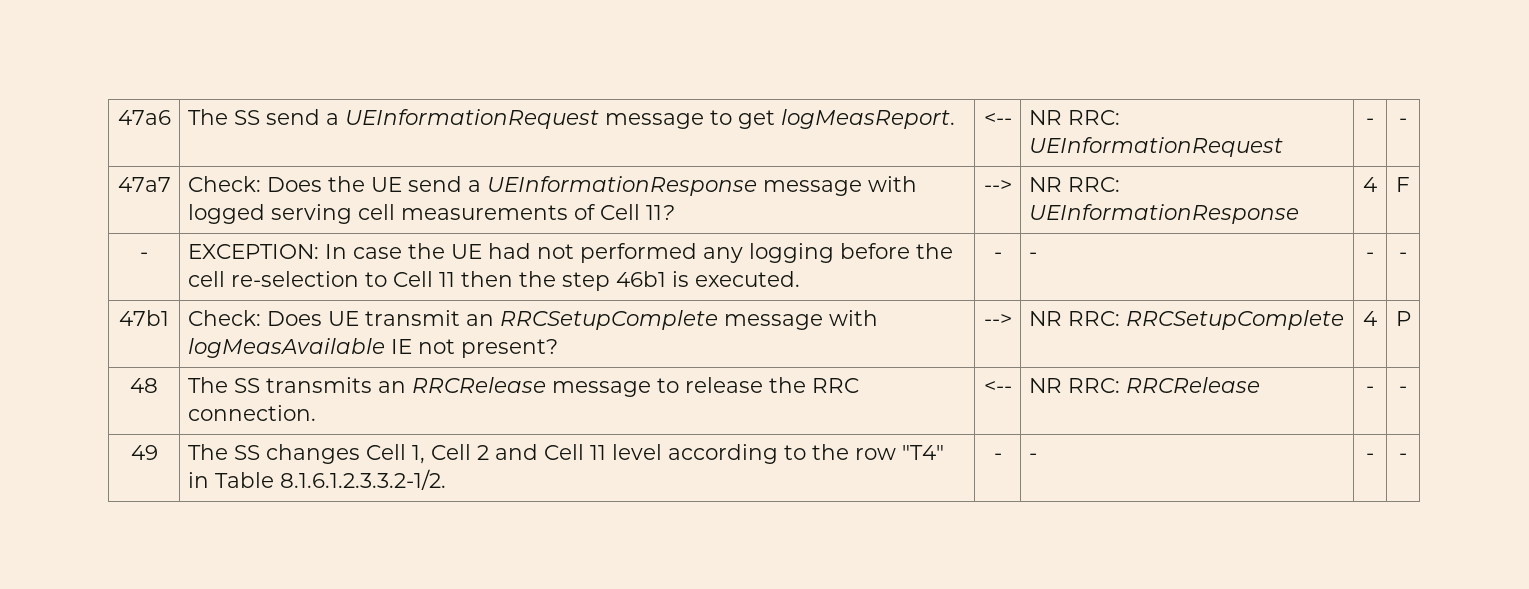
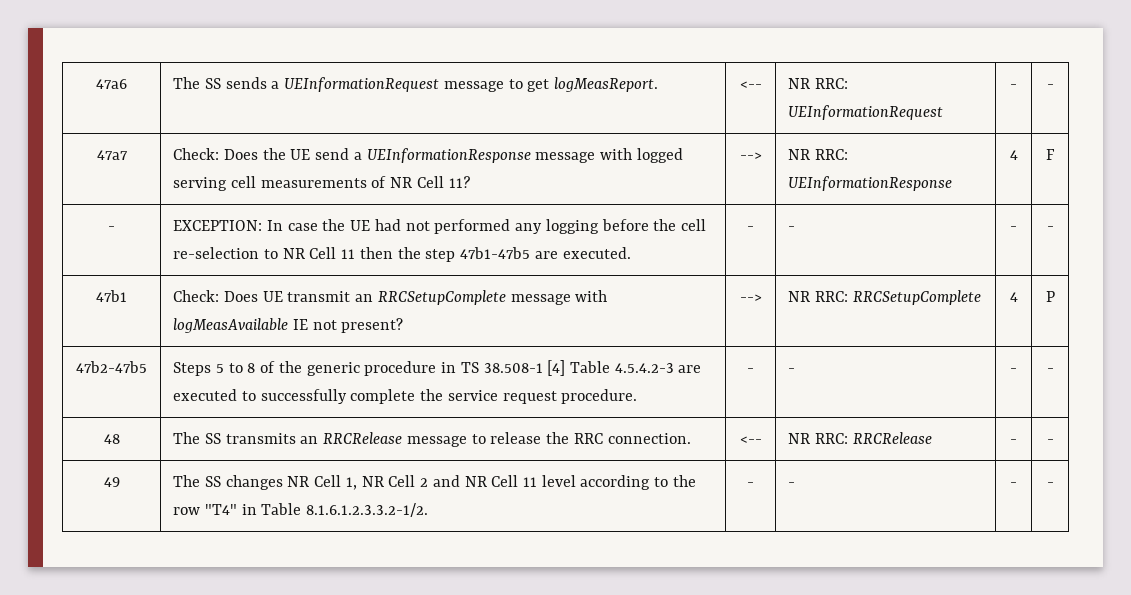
- 47a6 | The SS send a UEInformationRequest message to get logMeasReport. | <-- | NR RRC: UEInformationRequest | - | -
+ 47a6 | The SS sends a UEInformationRequest message to get logMeasReport. | <-- | NR RRC: UEInformationRequest | - | -
- 47a7 | Check: Does the UE send a UEInformationResponse message with logged serving cell measurements of Cell 11? | --> | NR RRC: UEInformationResponse | 4 | F
+ 47a7 | Check: Does the UE send a UEInformationResponse message with logged serving cell measurements of NR Cell 11? | --> | NR RRC: UEInformationResponse | 4 | F
- - | EXCEPTION: In case the UE had not performed any logging before the cell re-selection to Cell 11 then the step 46b1 is executed. | - | - | - | -
+ - | EXCEPTION: In case the UE had not performed any logging before the cell re-selection to NR Cell 11 then the step 47b1-47b5 are executed. | - | - | - | -
+ 47b2-47b5 | Steps 5 to 8 of the generic procedure in TS 38.508-1 [4] Table 4.5.4.2-3 are executed to successfully complete the service request procedure. | - | - | - | -
- 49 | The SS changes Cell 1, Cell 2 and Cell 11 level according to the row "T4" in Table 8.1.6.1.2.3.3.2-1/2. | - | - | - | -
+ 49 | The SS changes NR Cell 1, NR Cell 2 and NR Cell 11 level according to the row "T4" in Table 8.1.6.1.2.3.3.2-1/2. | - | - | - | -

